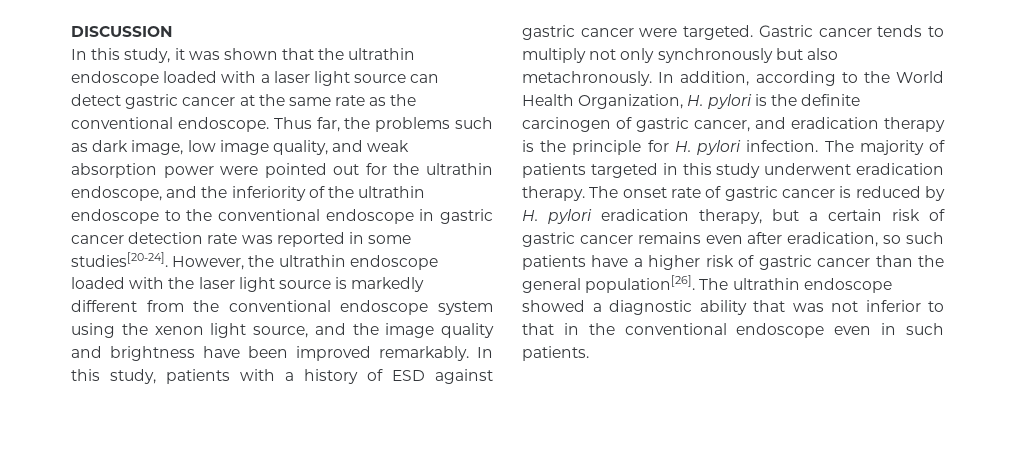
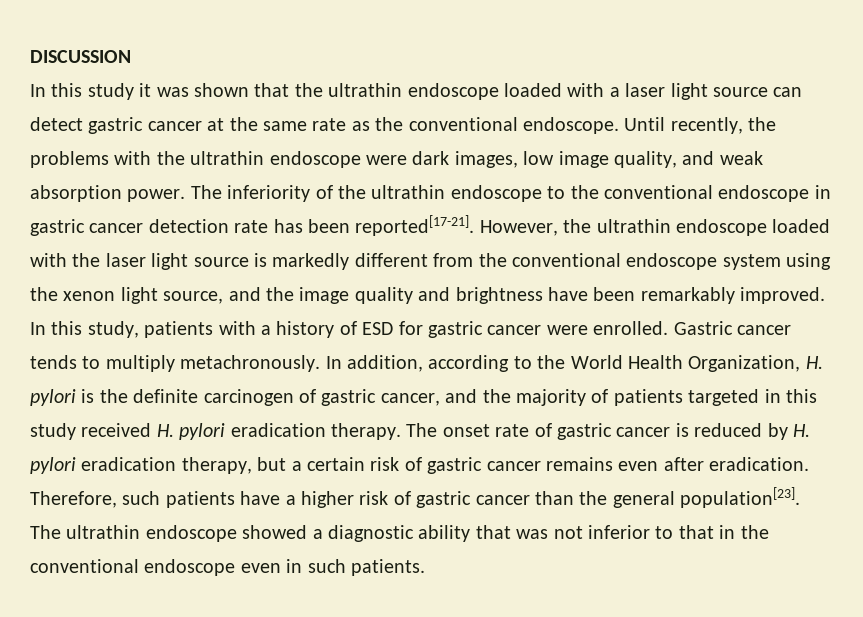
- In this study, it was shown that the ultrathin endoscope loaded with a laser light source can detect gastric cancer at the same rate as the conventional endoscope.
+ In this study it was shown that the ultrathin endoscope loaded with a laser light source can detect gastric cancer at the same rate as the conventional endoscope.
- Thus far, the problems such as dark image, low image quality, and weak absorption power were pointed out for the ultrathin endoscope, and the inferiority of the ultrathin endoscope to the conventional endoscope in gastric cancer detection rate was reported in some studies[20-24].
+ Until recently, the problems with the ultrathin endoscope were dark images, low image quality, and weak absorption power. The inferiority of the ultrathin endoscope to the conventional endoscope in gastric cancer detection rate has been reported[17-21].
- However, the ultrathin endoscope loaded with the laser light source is markedly different from the conventional endoscope system using the xenon light source, and the image quality and brightness have been improved remarkably.
+ However, the ultrathin endoscope loaded with the laser light source is markedly different from the conventional endoscope system using the xenon light source, and the image quality and brightness have been remarkably improved.
- In this study, patients with a history of ESD against gastric cancer were targeted.
+ In this study, patients with a history of ESD for gastric cancer were enrolled.
- Gastric cancer tends to multiply not only synchronously but also metachronously.
+ Gastric cancer tends to multiply metachronously.
- In addition, according to the World Health Organization, H. pylori is the definite carcinogen of gastric cancer, and eradication therapy is the principle for H. pylori infection. The majority of patients targeted in this study underwent eradication therapy.
+ In addition, according to the World Health Organization, H. pylori is the definite carcinogen of gastric cancer, and the majority of patients targeted in this study received H. pylori eradication therapy.
- The onset rate of gastric cancer is reduced by H. pylori eradication therapy, but a certain risk of gastric cancer remains even after eradication, so such patients have a higher risk of gastric cancer than the general population[26].
+ The onset rate of gastric cancer is reduced by H. pylori eradication therapy, but a certain risk of gastric cancer remains even after eradication. Therefore, such patients have a higher risk of gastric cancer than the general population[23].

